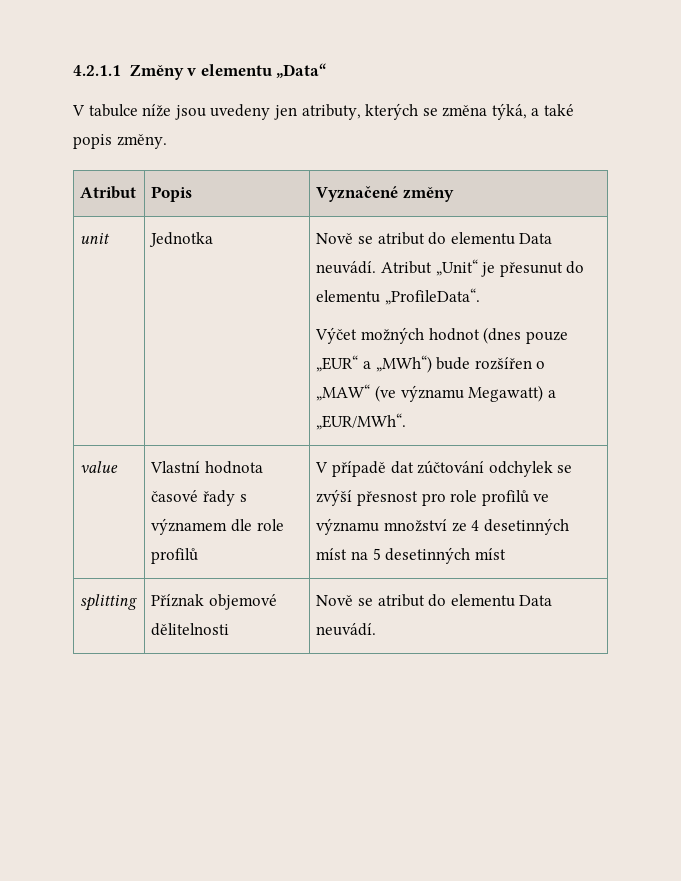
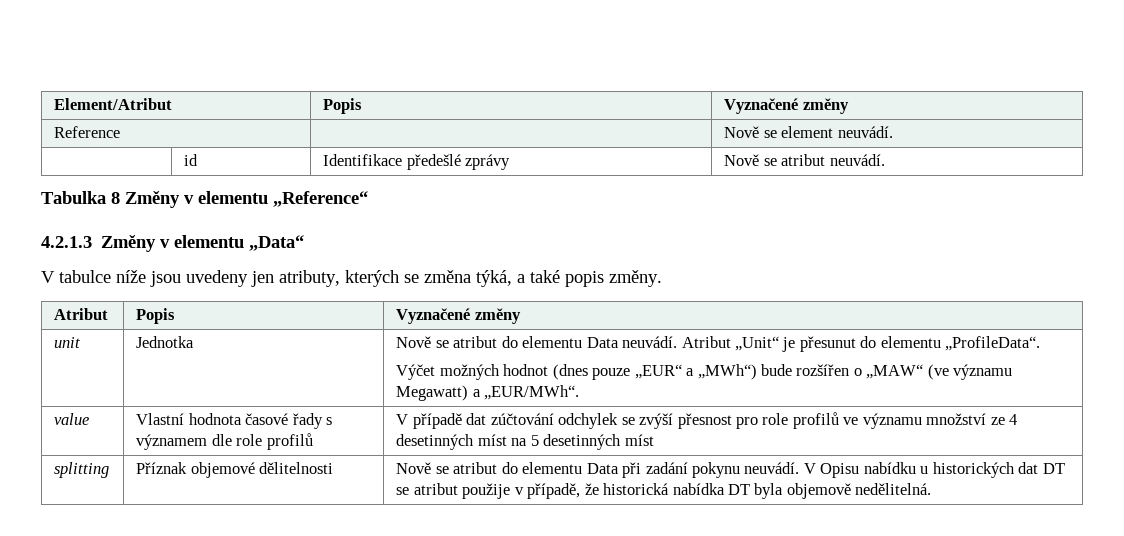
- 4.2.1.1 Změny v elementu „Data“
+ Element/Atribut | Popis | Vyznačené změny
+ Reference | | Nově se element neuvádí.
+ | id | Identifikace předešlé zprávy | Nově se atribut neuvádí.
+ Tabulka 8 Změny v elementu „Reference“
+ 4.2.1.3 Změny v elementu „Data“
- splitting | Příznak objemové dělitelnosti | Nově se atribut do elementu Data neuvádí.
+ splitting | Příznak objemové dělitelnosti | Nově se atribut do elementu Data při zadání pokynu neuvádí. V Opisu nabídku u historických dat DT se atribut použije v případě, že historická nabídka DT byla objemově nedělitelná.

